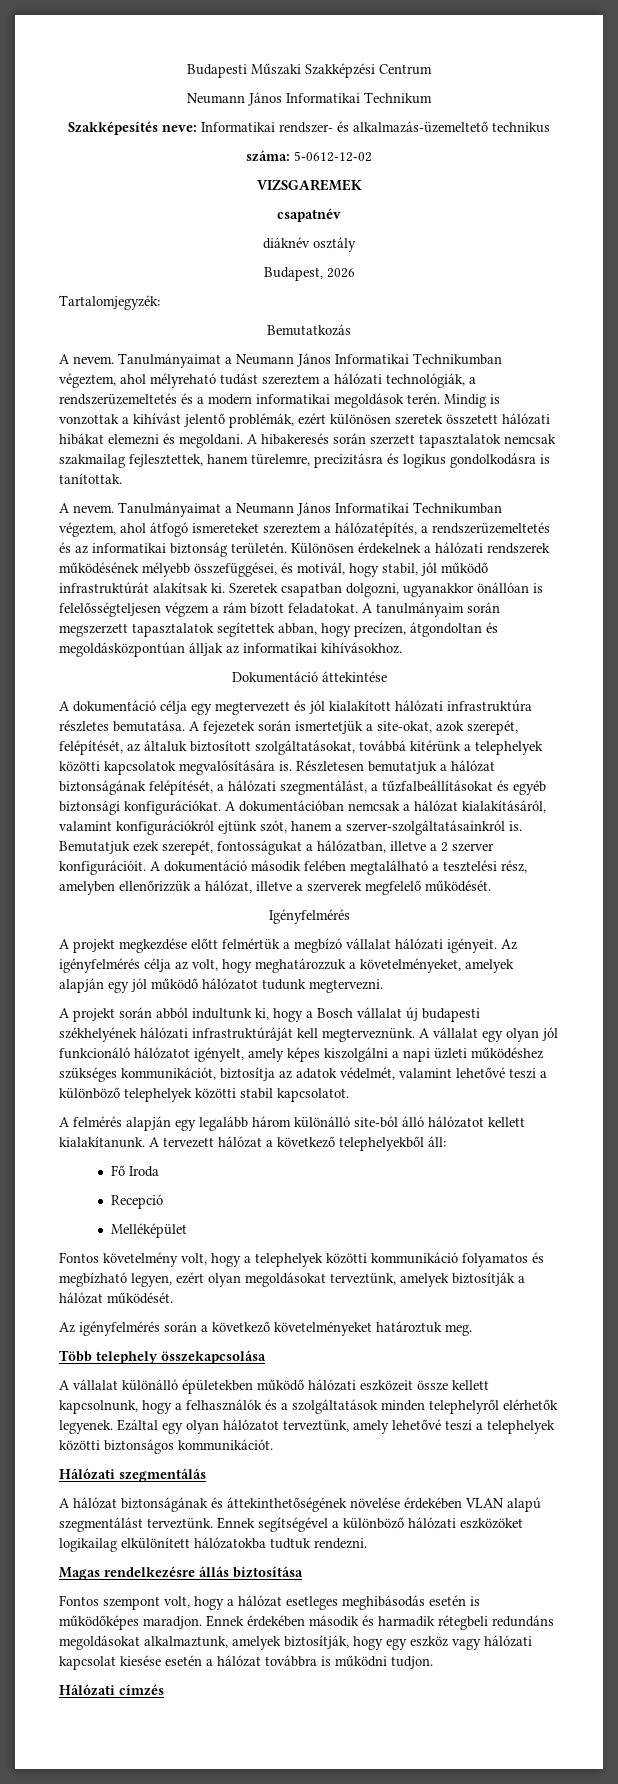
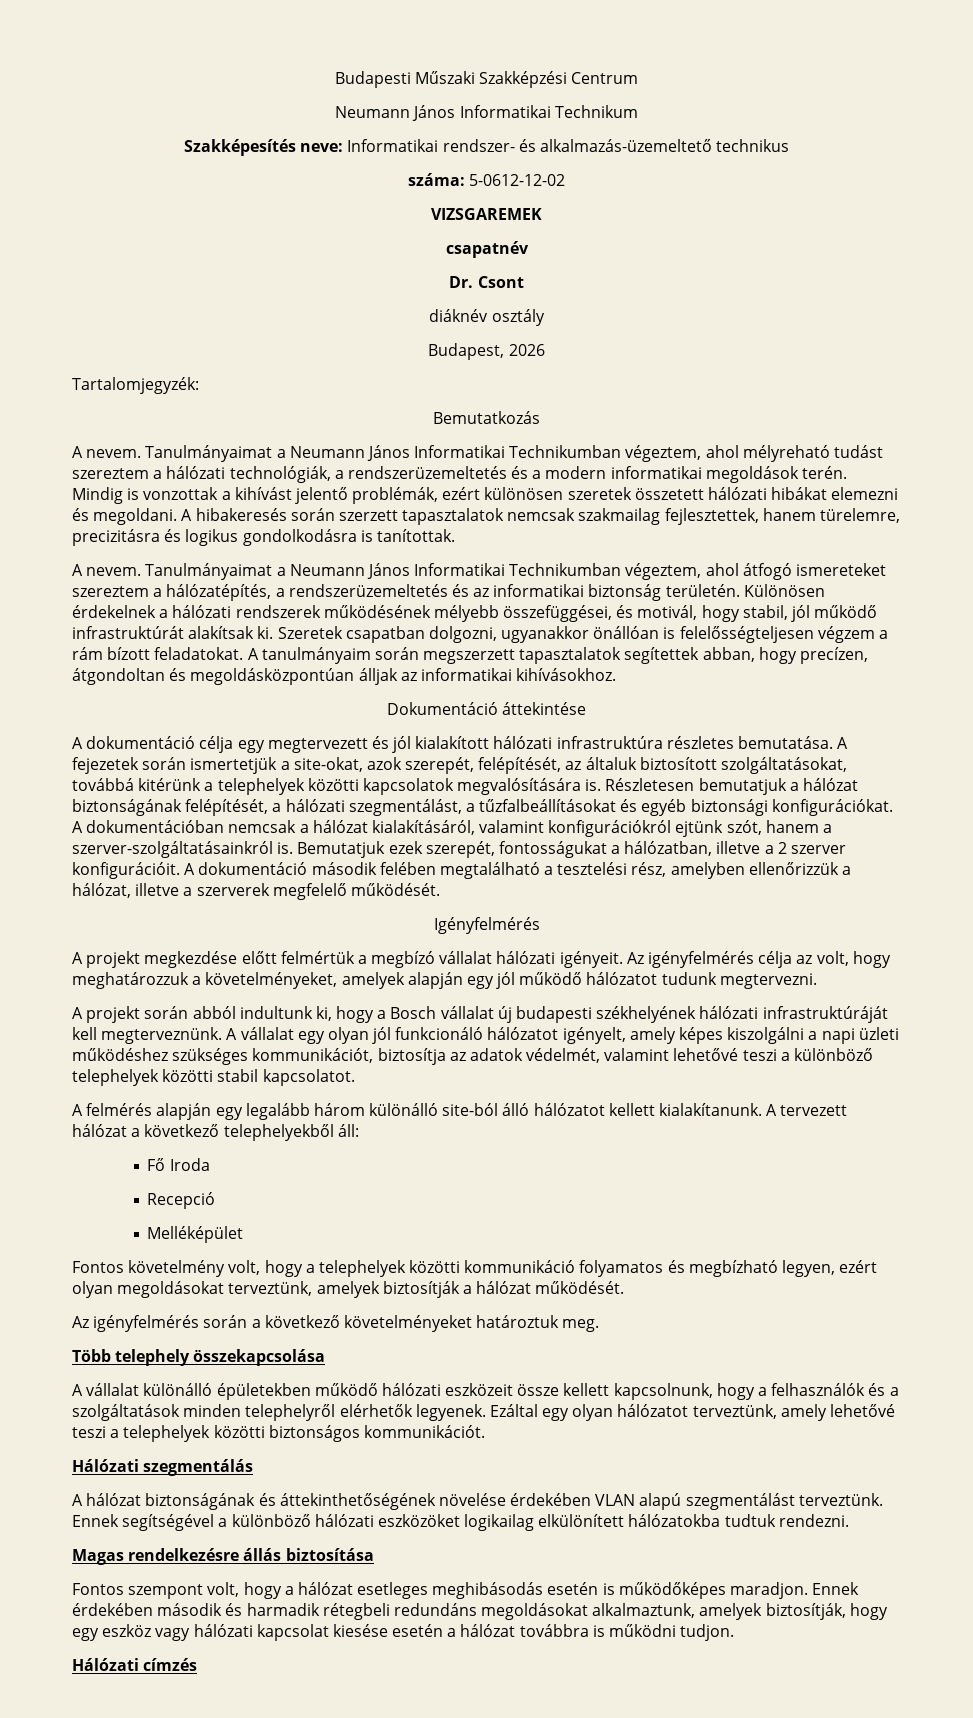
+ Dr. Csont

